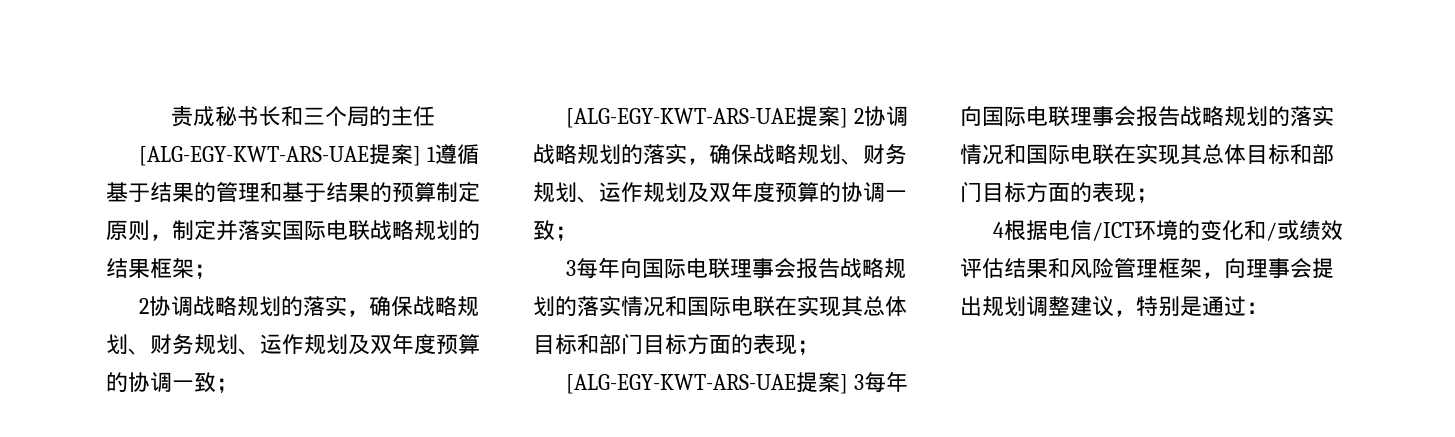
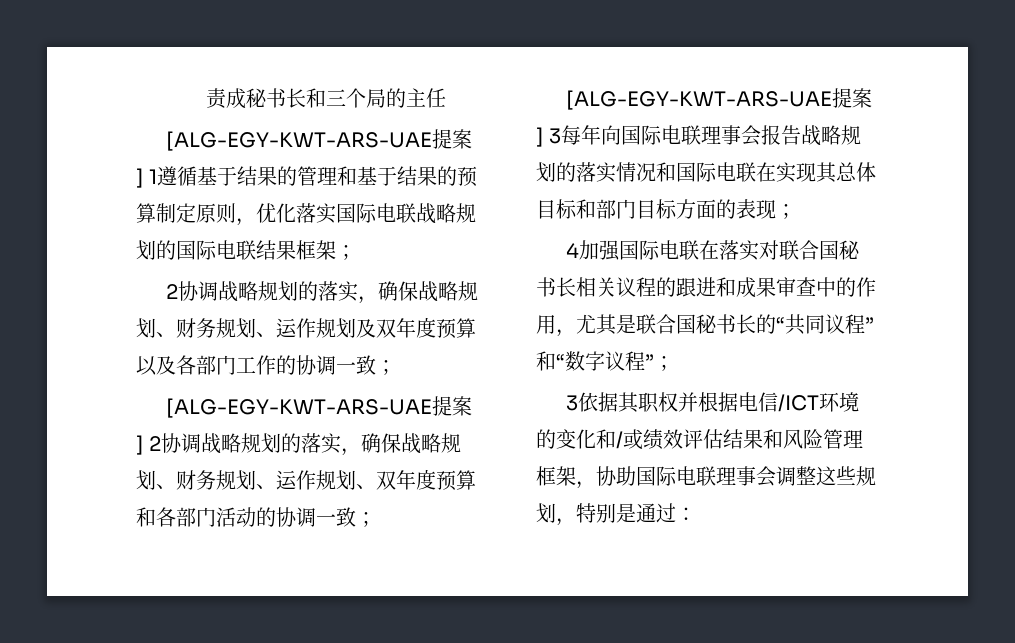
- [ALG-EGY-KWT-ARS-UAE提案] 1遵循基于结果的管理和基于结果的预算制定原则，制定并落实国际电联战略规划的结果框架；
- 2协调战略规划的落实，确保战略规划、财务规划、运作规划及双年度预算的协调一致；
+ [ALG-EGY-KWT-ARS-UAE提案] 1遵循基于结果的管理和基于结果的预算制定原则，优化落实国际电联战略规划的国际电联结果框架；
+ 2协调战略规划的落实，确保战略规划、财务规划、运作规划及双年度预算以及各部门工作的协调一致；
- [ALG-EGY-KWT-ARS-UAE提案] 2协调战略规划的落实，确保战略规划、财务规划、运作规划及双年度预算的协调一致；
- 3每年向国际电联理事会报告战略规划的落实情况和国际电联在实现其总体目标和部门目标方面的表现；
+ [ALG-EGY-KWT-ARS-UAE提案] 2协调战略规划的落实，确保战略规划、财务规划、运作规划、双年度预算和各部门活动的协调一致；
- 4根据电信/ICT环境的变化和/或绩效评估结果和风险管理框架，向理事会提出规划调整建议，特别是通过：
+ 4加强国际电联在落实对联合国秘书长相关议程的跟进和成果审查中的作用，尤其是联合国秘书长的“共同议程”和“数字议程”；
+ 3依据其职权并根据电信/ICT环境的变化和/或绩效评估结果和风险管理框架，协助国际电联理事会调整这些规划，特别是通过：

